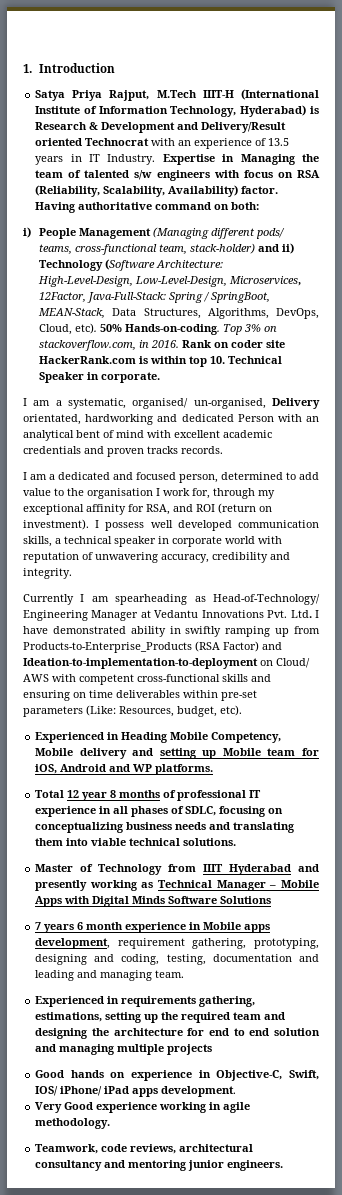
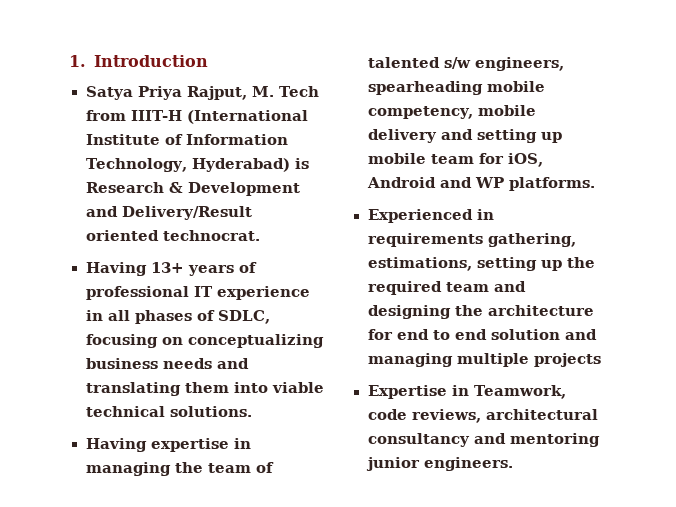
- Satya Priya Rajput, M.Tech IIIT-H (International Institute of Information Technology, Hyderabad) is Research & Development and Delivery/Result oriented Technocrat with an experience of 13.5 years in IT Industry. Expertise in Managing the team of talented s/w engineers with focus on RSA (Reliability, Scalability, Availability) factor. Having authoritative command on both:
- i) People Management (Managing different pods/ teams, cross-functional team, stack-holder) and ii) Technology (Software Architecture: High-Level-Design, Low-Level-Design, Microservices, 12Factor, Java-Full-Stack: Spring / SpringBoot, MEAN-Stack, Data Structures, Algorithms, DevOps, Cloud, etc). 50% Hands-on-coding. Top 3% on stackoverflow.com, in 2016. Rank on coder site HackerRank.com is within top 10. Technical Speaker in corporate.
- I am a systematic, organised/ un-organised, Delivery orientated, hardworking and dedicated Person with an analytical bent of mind with excellent academic credentials and proven tracks records.
- I am a dedicated and focused person, determined to add value to the organisation I work for, through my exceptional affinity for RSA, and ROI (return on investment). I possess well developed communication skills, a technical speaker in corporate world with reputation of unwavering accuracy, credibility and integrity.
- Currently I am spearheading as Head-of-Technology/ Engineering Manager at Vedantu Innovations Pvt. Ltd. I have demonstrated ability in swiftly ramping up from Products-to-Enterprise_Products (RSA Factor) and Ideation-to-implementation-to-deployment on Cloud/ AWS with competent cross-functional skills and ensuring on time deliverables within pre-set parameters (Like: Resources, budget, etc).
- Experienced in Heading Mobile Competency, Mobile delivery and setting up Mobile team for iOS, Android and WP platforms.
- Total 12 year 8 months of professional IT experience in all phases of SDLC, focusing on conceptualizing business needs and translating them into viable technical solutions.
+ Satya Priya Rajput, M. Tech from IIIT-H (International Institute of Information Technology, Hyderabad) is Research & Development and Delivery/Result oriented technocrat.
+ Having 13+ years of professional IT experience in all phases of SDLC, focusing on conceptualizing business needs and translating them into viable technical solutions.
- Master of Technology from IIIT Hyderabad and presently working as Technical Manager – Mobile Apps with Digital Minds Software Solutions
- 7 years 6 month experience in Mobile apps development, requirement gathering, prototyping, designing and coding, testing, documentation and leading and managing team.
+ Having expertise in managing the team of talented s/w engineers, spearheading mobile competency, mobile delivery and setting up mobile team for iOS, Android and WP platforms.
- Good hands on experience in Objective-C, Swift, IOS/ iPhone/ iPad apps development.
- Very Good experience working in agile methodology.
- Teamwork, code reviews, architectural consultancy and mentoring junior engineers.
+ Expertise in Teamwork, code reviews, architectural consultancy and mentoring junior engineers.

